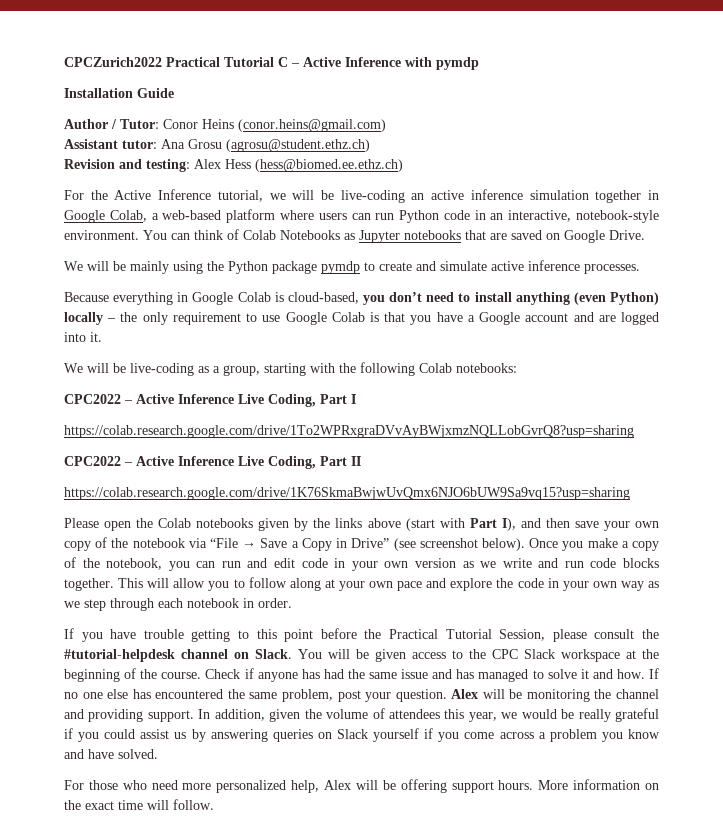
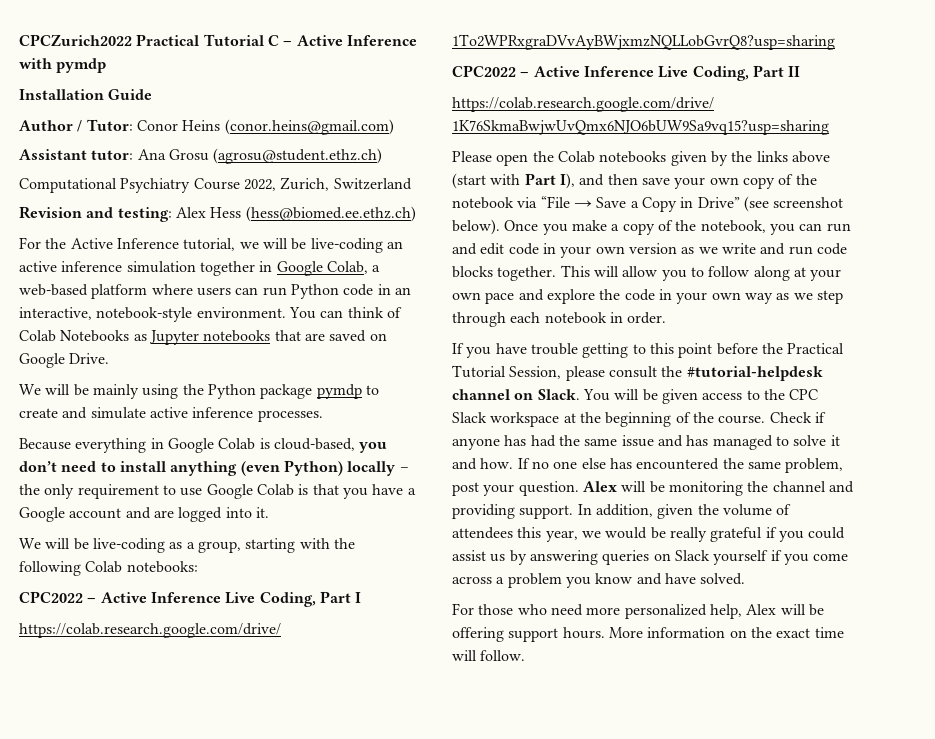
+ Computational Psychiatry Course 2022, Zurich, Switzerland

